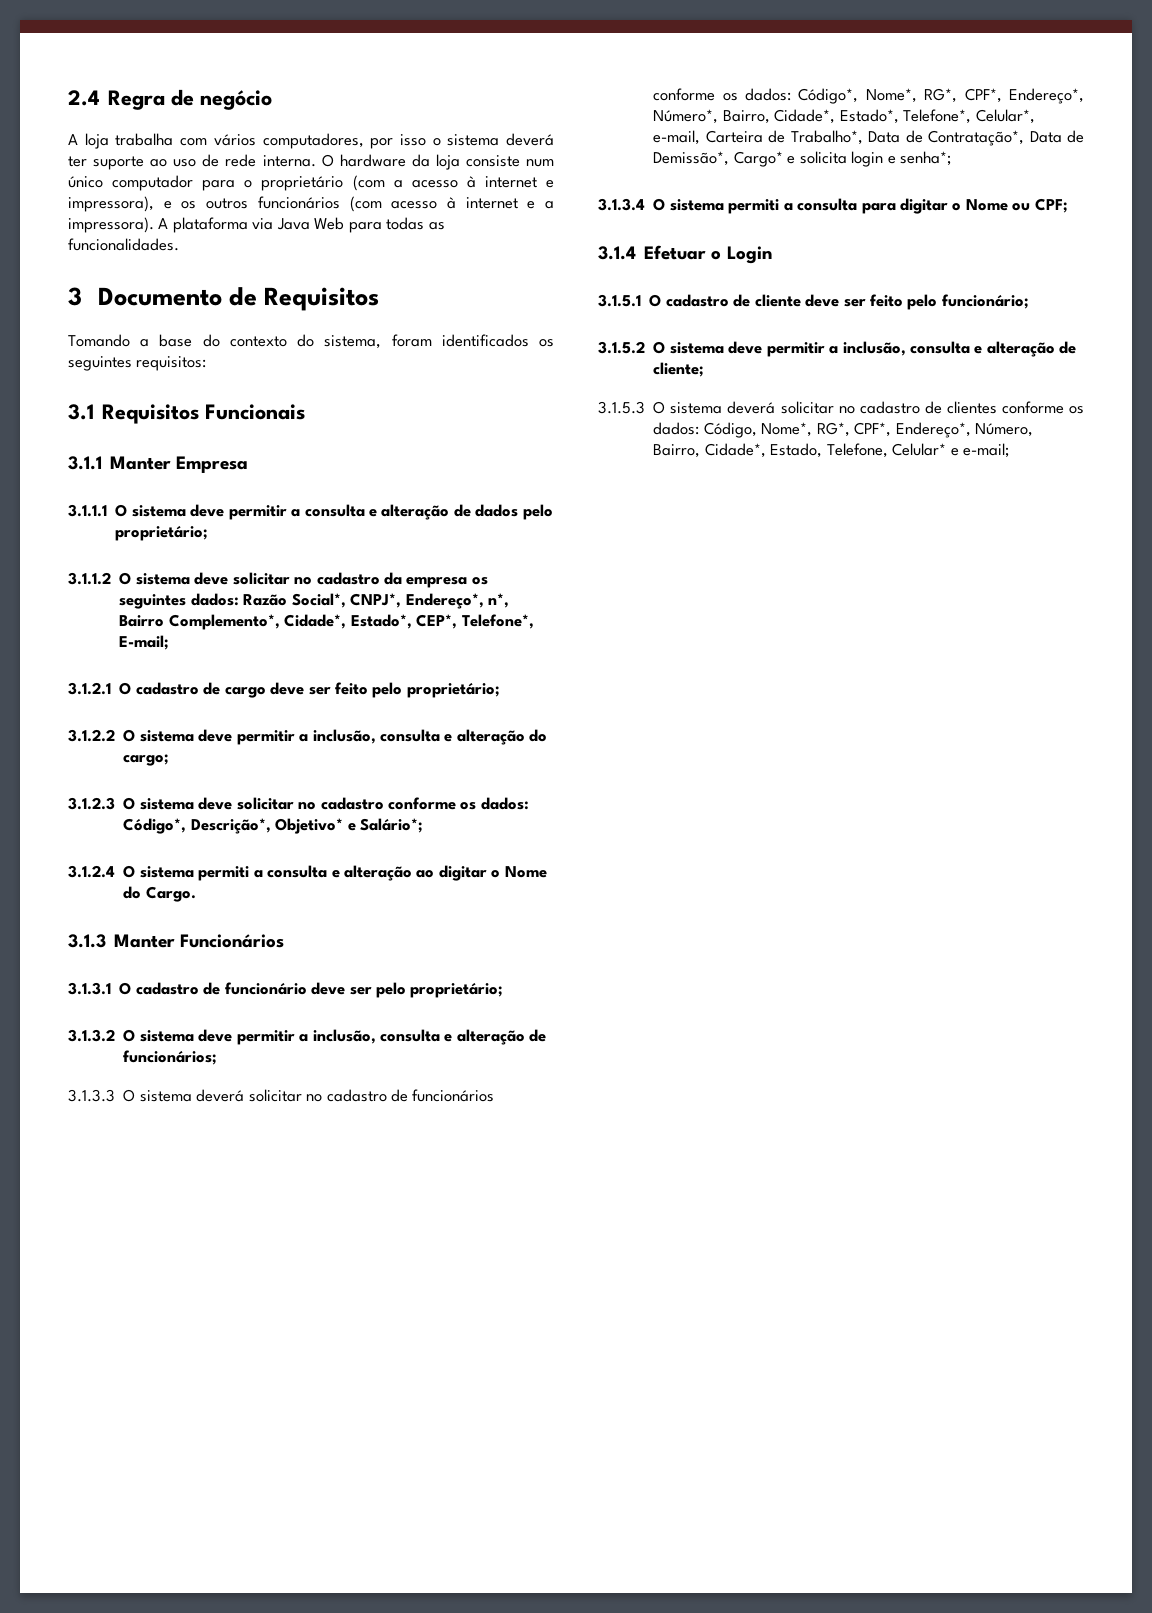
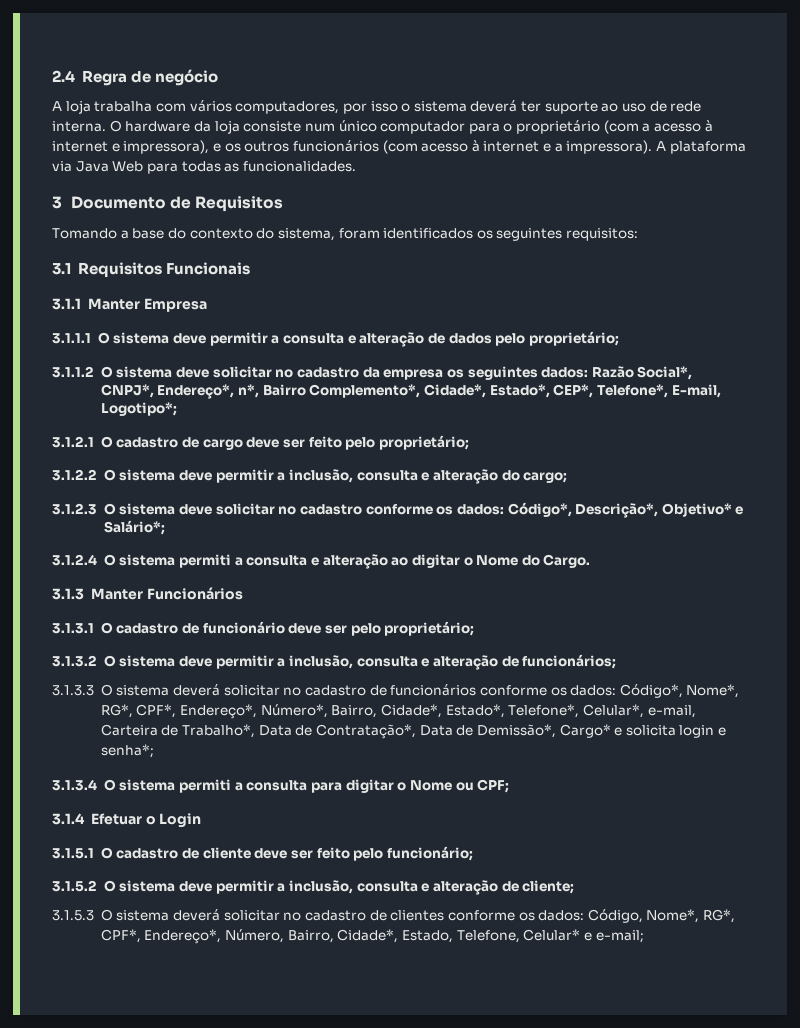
- 3.1.1.2 O sistema deve solicitar no cadastro da empresa os seguintes dados: Razão Social*, CNPJ*, Endereço*, n*, Bairro Complemento*, Cidade*, Estado*, CEP*, Telefone*, E-mail;
+ 3.1.1.2 O sistema deve solicitar no cadastro da empresa os seguintes dados: Razão Social*, CNPJ*, Endereço*, n*, Bairro Complemento*, Cidade*, Estado*, CEP*, Telefone*, E-mail, Logotipo*;

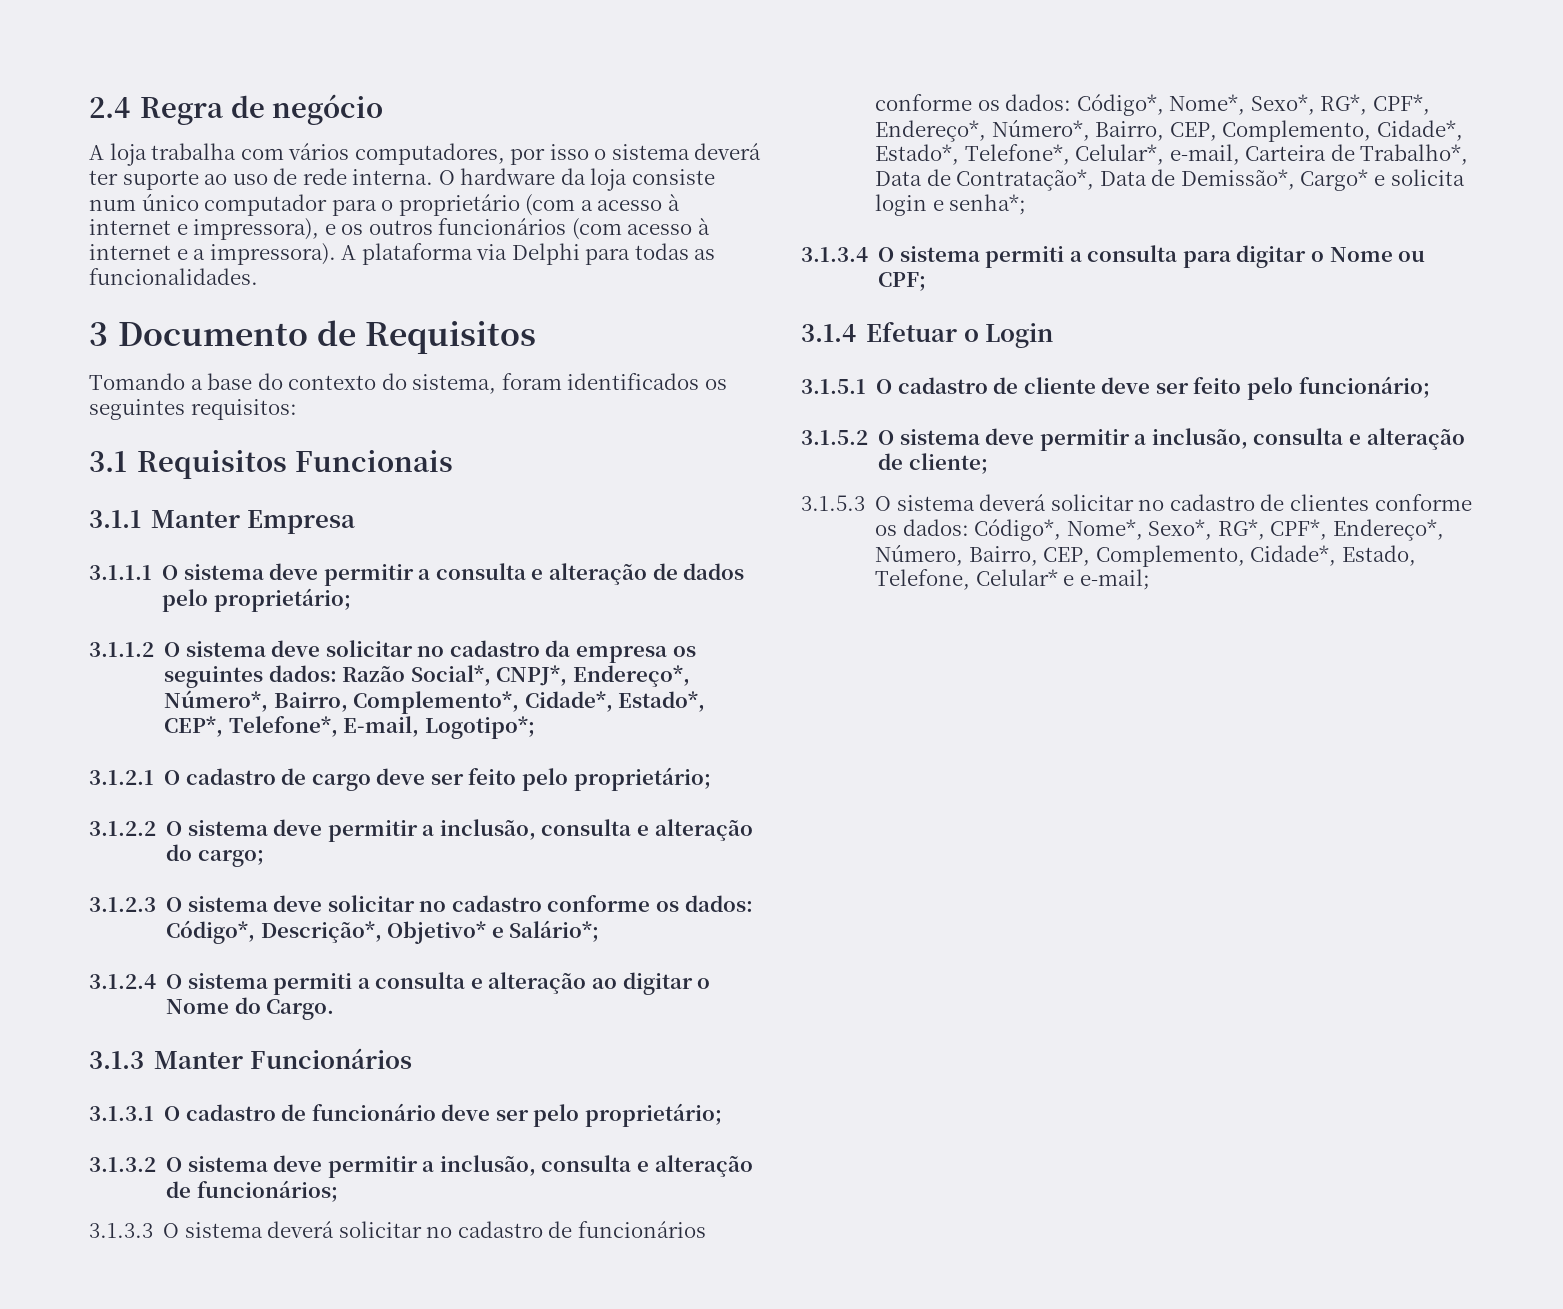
- A plataforma via Java Web para todas as funcionalidades.
+ A plataforma via Delphi para todas as funcionalidades.
- 3.1.1.2 O sistema deve solicitar no cadastro da empresa os seguintes dados: Razão Social*, CNPJ*, Endereço*, n*, Bairro Complemento*, Cidade*, Estado*, CEP*, Telefone*, E-mail, Logotipo*;
+ 3.1.1.2 O sistema deve solicitar no cadastro da empresa os seguintes dados: Razão Social*, CNPJ*, Endereço*, Número*, Bairro, Complemento*, Cidade*, Estado*, CEP*, Telefone*, E-mail, Logotipo*;
- 3.1.3.3 O sistema deverá solicitar no cadastro de funcionários conforme os dados: Código*, Nome*, RG*, CPF*, Endereço*, Número*, Bairro, Cidade*, Estado*, Telefone*, Celular*, e-mail, Carteira de Trabalho*, Data de Contratação*, Data de Demissão*, Cargo* e solicita login e senha*;
+ 3.1.3.3 O sistema deverá solicitar no cadastro de funcionários conforme os dados: Código*, Nome*, Sexo*, RG*, CPF*, Endereço*, Número*, Bairro, CEP, Complemento, Cidade*, Estado*, Telefone*, Celular*, e-mail, Carteira de Trabalho*, Data de Contratação*, Data de Demissão*, Cargo* e solicita login e senha*;
- 3.1.5.3 O sistema deverá solicitar no cadastro de clientes conforme os dados: Código, Nome*, RG*, CPF*, Endereço*, Número, Bairro, Cidade*, Estado, Telefone, Celular* e e-mail;
+ 3.1.5.3 O sistema deverá solicitar no cadastro de clientes conforme os dados: Código*, Nome*, Sexo*, RG*, CPF*, Endereço*, Número, Bairro, CEP, Complemento, Cidade*, Estado, Telefone, Celular* e e-mail;

